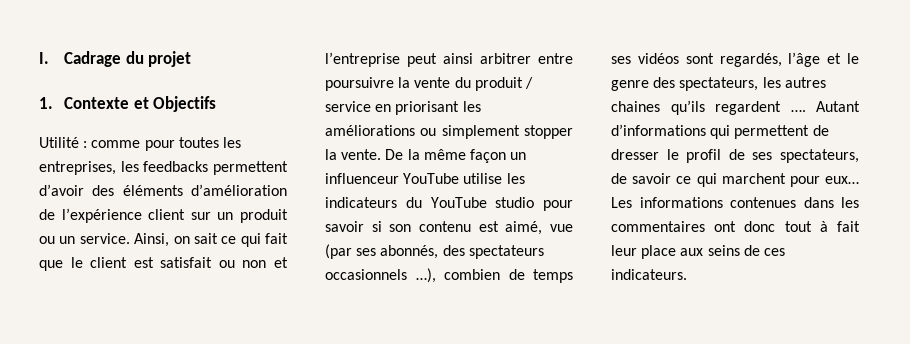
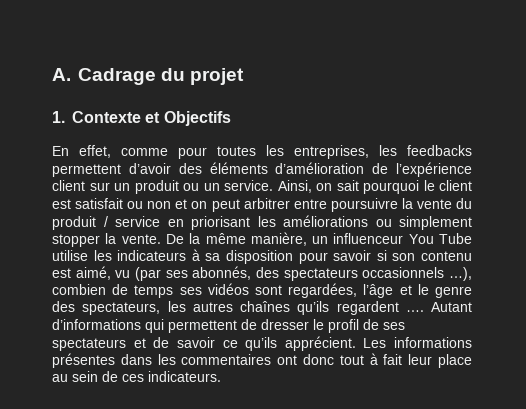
- I. Cadrage du projet
+ A. Cadrage du projet
- Utilité : comme pour toutes les entreprises, les feedbacks permettent d’avoir des éléments d’amélioration de l’expérience client sur un produit ou un service.
+ En effet, comme pour toutes les entreprises, les feedbacks permettent d’avoir des éléments d’amélioration de l’expérience client sur un produit ou un service.
- Ainsi, on sait ce qui fait que le client est satisfait ou non et l’entreprise peut ainsi arbitrer entre poursuivre la vente du produit / service en priorisant les améliorations ou simplement stopper la vente.
+ Ainsi, on sait pourquoi le client est satisfait ou non et on peut arbitrer entre poursuivre la vente du produit / service en priorisant les améliorations ou simplement stopper la vente.
- De la même façon un influenceur YouTube utilise les indicateurs du YouTube studio pour savoir si son contenu est aimé, vue (par ses abonnés, des spectateurs occasionnels …), combien de temps ses vidéos sont regardés, l’âge et le genre des spectateurs, les autres chaines qu’ils regardent ….
+ De la même manière, un influenceur You Tube utilise les indicateurs à sa disposition pour savoir si son contenu est aimé, vu (par ses abonnés, des spectateurs occasionnels …), combien de temps ses vidéos sont regardées, l’âge et le genre des spectateurs, les autres chaînes qu’ils regardent ….
- Autant d’informations qui permettent de dresser le profil de ses spectateurs, de savoir ce qui marchent pour eux…
+ Autant d’informations qui permettent de dresser le profil de ses spectateurs et de savoir ce qu’ils apprécient.
- Les informations contenues dans les commentaires ont donc tout à fait leur place aux seins de ces indicateurs.
+ Les informations présentes dans les commentaires ont donc tout à fait leur place au sein de ces indicateurs.

